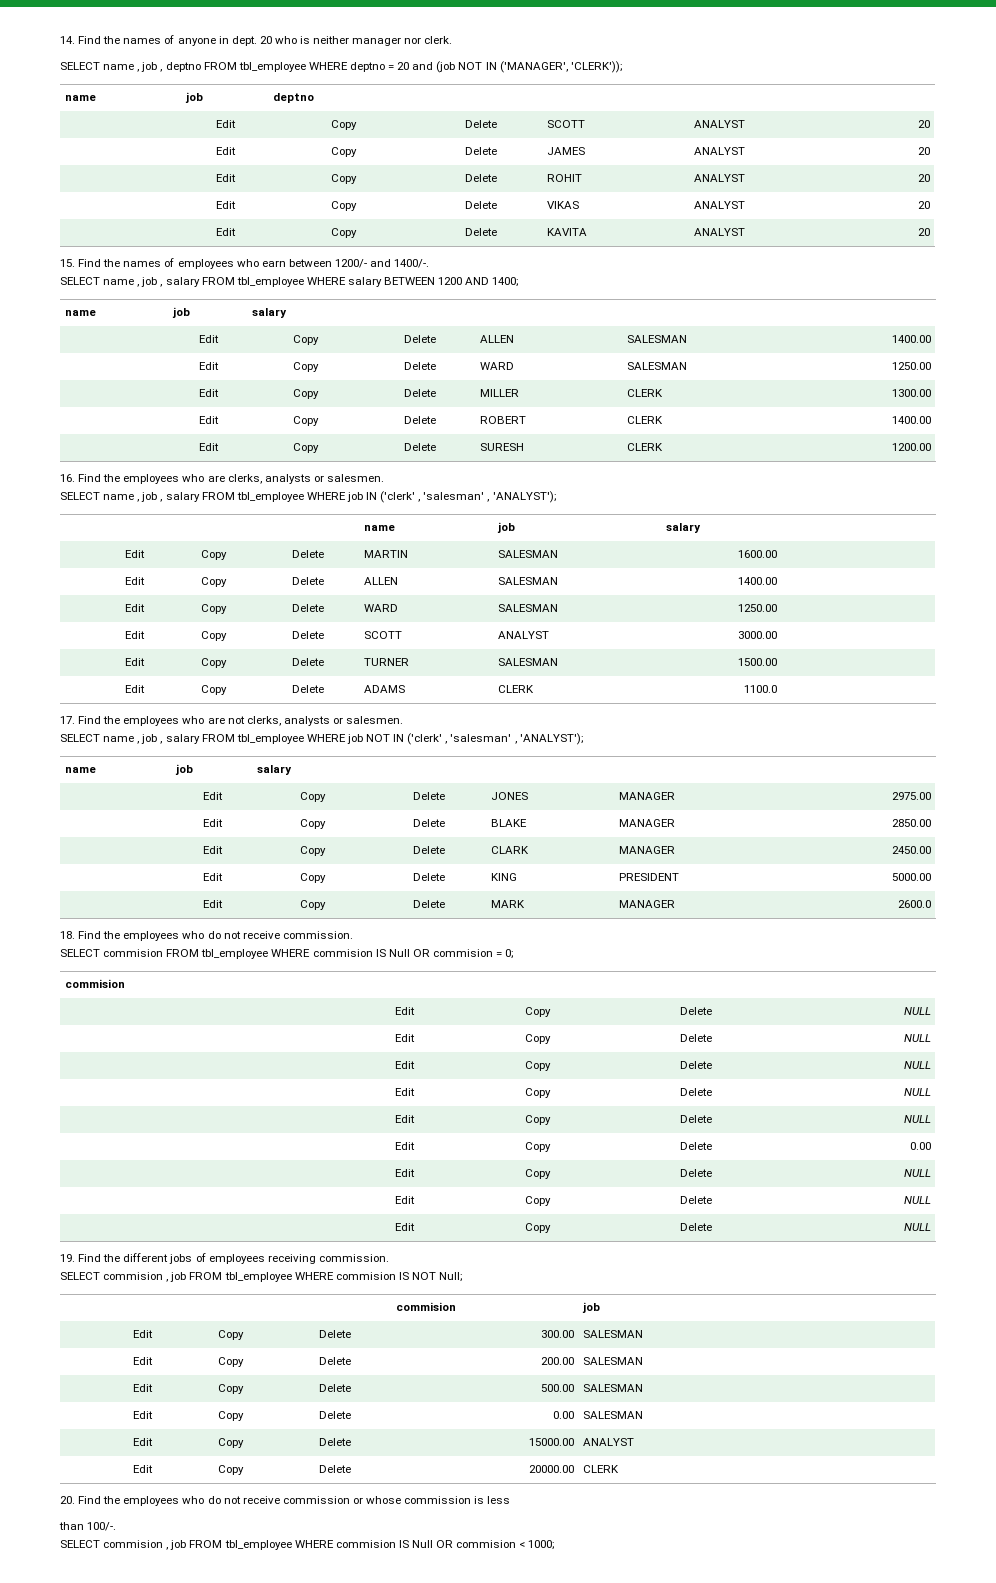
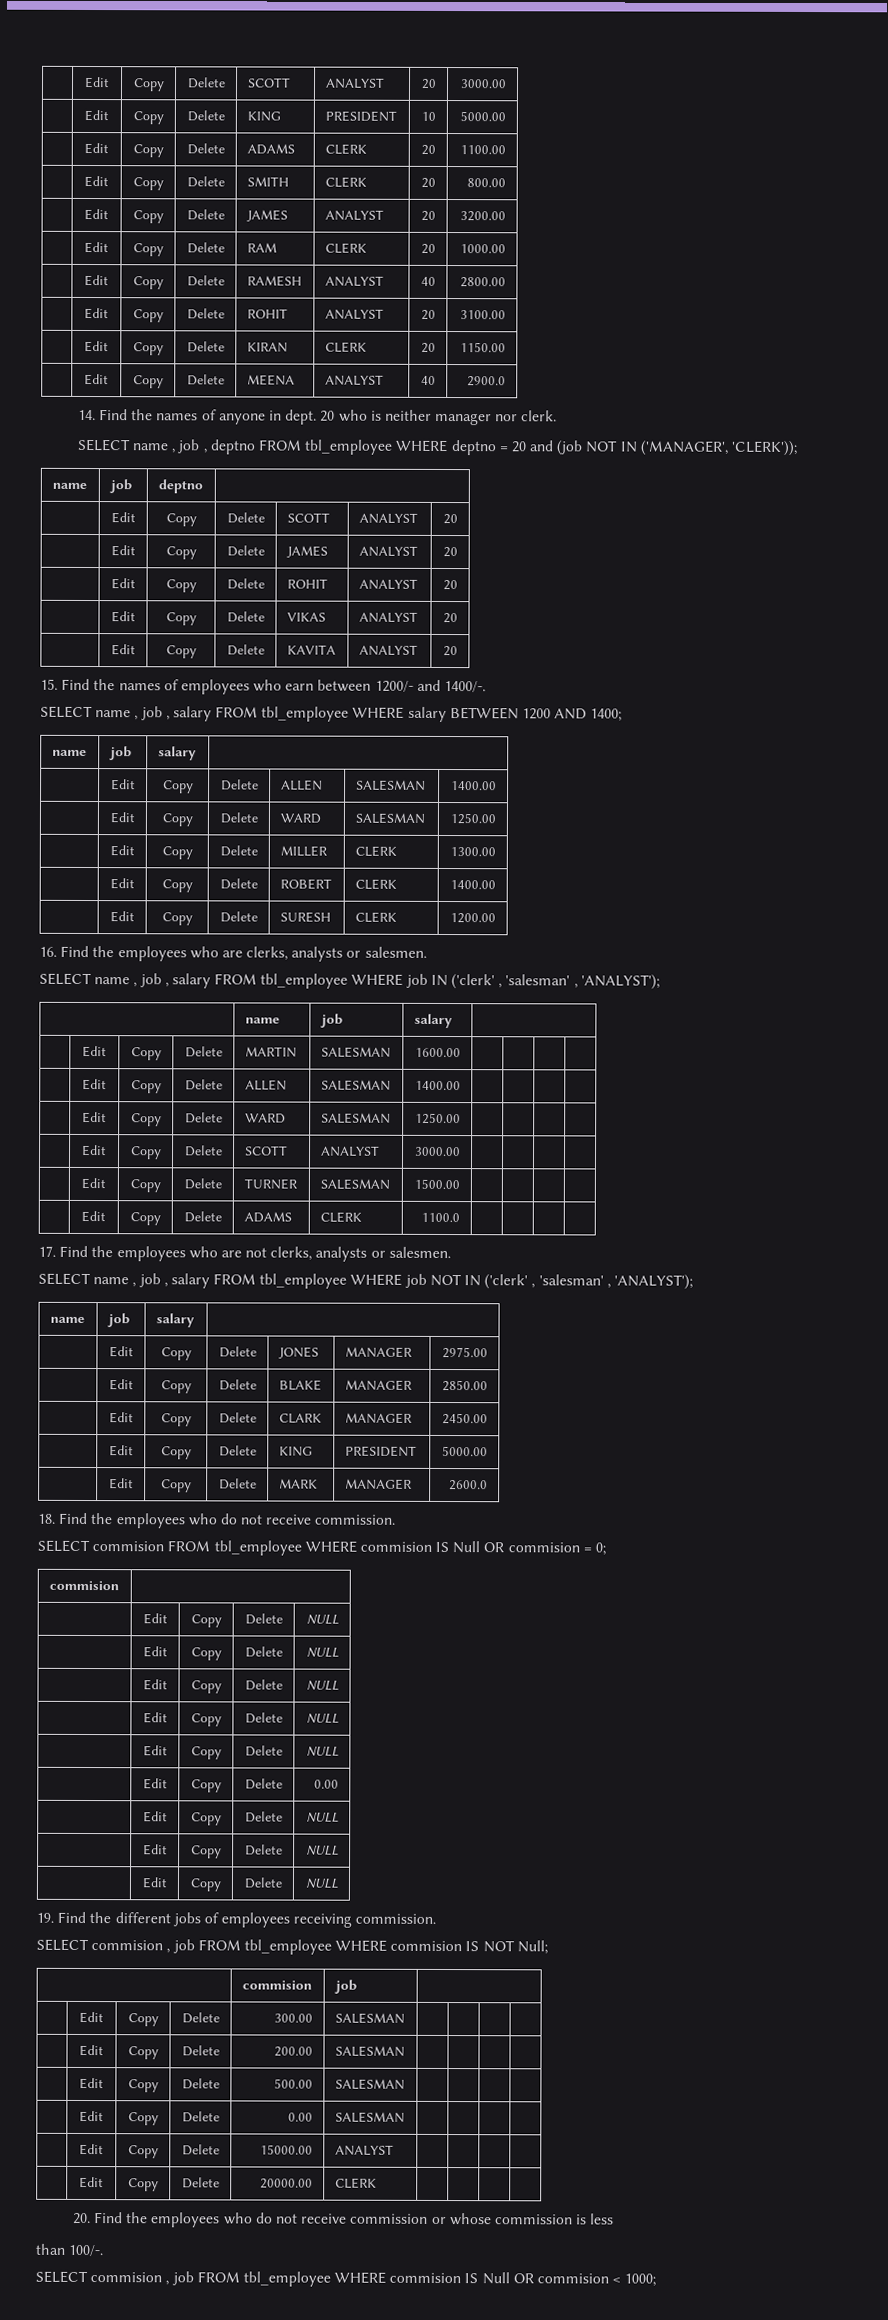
+ | Edit | Copy | Delete | SCOTT | ANALYST | 20 | 3000.00
+ | Edit | Copy | Delete | KING | PRESIDENT | 10 | 5000.00
+ | Edit | Copy | Delete | ADAMS | CLERK | 20 | 1100.00
+ | Edit | Copy | Delete | SMITH | CLERK | 20 | 800.00
+ | Edit | Copy | Delete | JAMES | ANALYST | 20 | 3200.00
+ | Edit | Copy | Delete | RAM | CLERK | 20 | 1000.00
+ | Edit | Copy | Delete | RAMESH | ANALYST | 40 | 2800.00
+ | Edit | Copy | Delete | ROHIT | ANALYST | 20 | 3100.00
+ | Edit | Copy | Delete | KIRAN | CLERK | 20 | 1150.00
+ | Edit | Copy | Delete | MEENA | ANALYST | 40 | 2900.0

